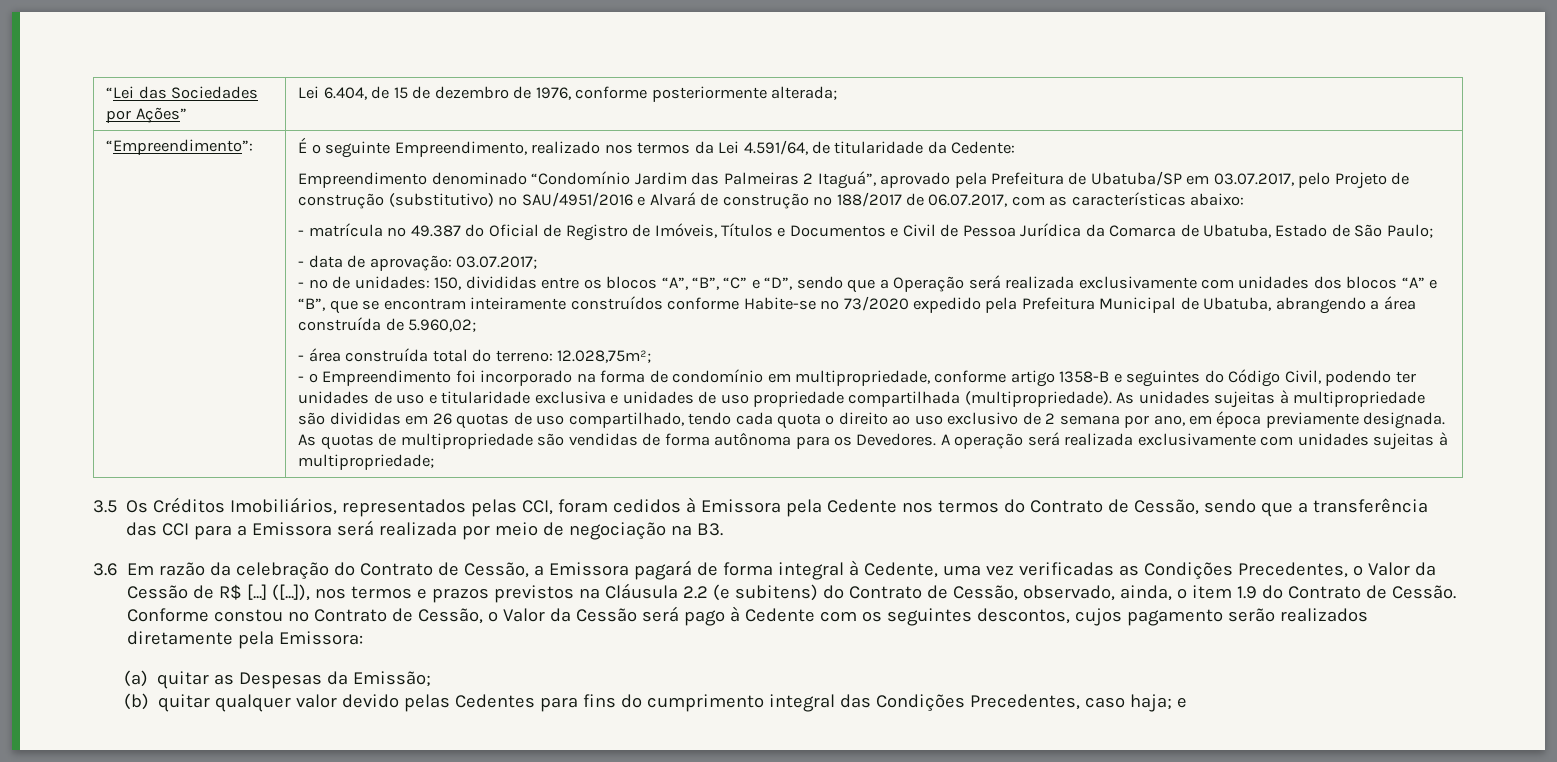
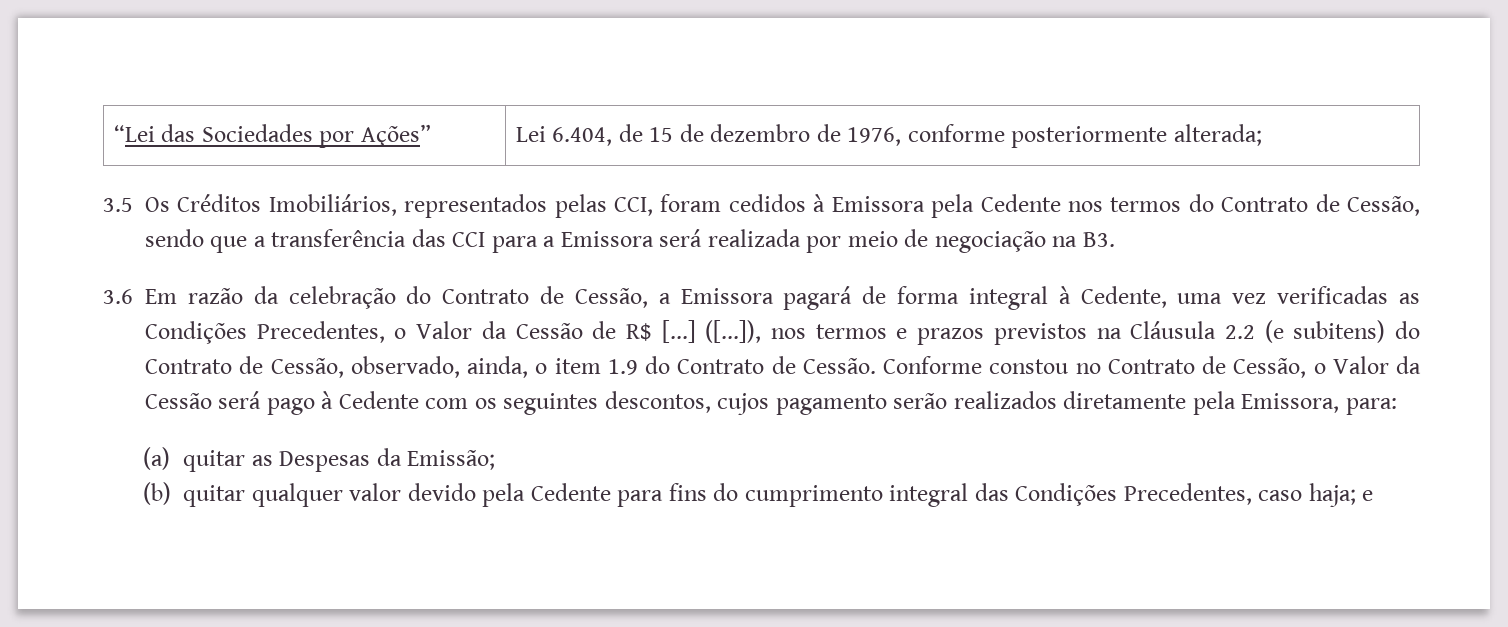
- “Empreendimento”: | É o seguinte Empreendimento, realizado nos termos da Lei 4.591/64, de titularidade da Cedente:
- Empreendimento denominado “Condomínio Jardim das Palmeiras 2 Itaguá”, aprovado pela Prefeitura de Ubatuba/SP em 03.07.2017, pelo Projeto de construção (substitutivo) nº SAU/4951/2016 e Alvará de construção nº 188/2017 de 06.07.2017, com as características abaixo:
- - matrícula nº 49.387 do Oficial de Registro de Imóveis, Títulos e Documentos e Civil de Pessoa Jurídica da Comarca de Ubatuba, Estado de São Paulo;
- - data de aprovação: 03.07.2017;
- - nº de unidades: 150, divididas entre os blocos “A”, “B”, “C” e “D”, sendo que a Operação será realizada exclusivamente com unidades dos blocos “A” e “B”, que se encontram inteiramente construídos conforme Habite-se nº 73/2020 expedido pela Prefeitura Municipal de Ubatuba, abrangendo a área construída de 5.960,02;
- - área construída total do terreno: 12.028,75m²;
- - o Empreendimento foi incorporado na forma de condomínio em multipropriedade, conforme artigo 1358-B e seguintes do Código Civil, podendo ter unidades de uso e titularidade exclusiva e unidades de uso propriedade compartilhada (multipropriedade). As unidades sujeitas à multipropriedade são divididas em 26 quotas de uso compartilhado, tendo cada quota o direito ao uso exclusivo de 2 semana por ano, em época previamente designada. As quotas de multipropriedade são vendidas de forma autônoma para os Devedores. A operação será realizada exclusivamente com unidades sujeitas à multipropriedade;
- Conforme constou no Contrato de Cessão, o Valor da Cessão será pago à Cedente com os seguintes descontos, cujos pagamento serão realizados diretamente pela Emissora:
+ Conforme constou no Contrato de Cessão, o Valor da Cessão será pago à Cedente com os seguintes descontos, cujos pagamento serão realizados diretamente pela Emissora, para:
- (b) quitar qualquer valor devido pelas Cedentes para fins do cumprimento integral das Condições Precedentes, caso haja; e
+ (b) quitar qualquer valor devido pela Cedente para fins do cumprimento integral das Condições Precedentes, caso haja; e

